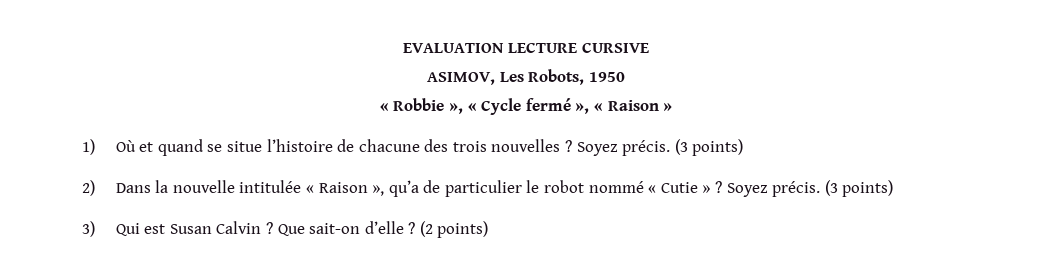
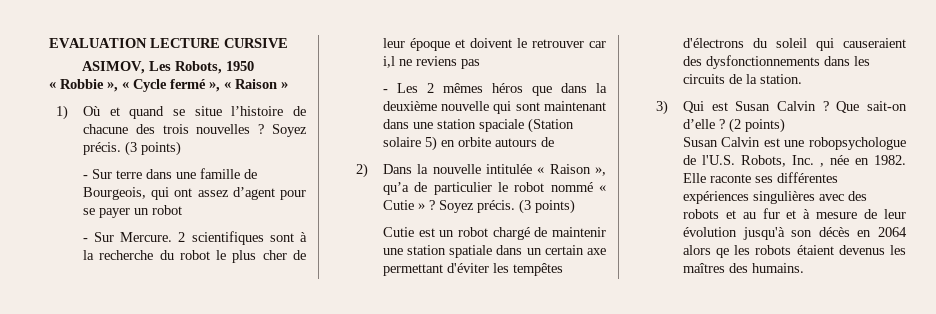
+ - Sur terre dans une famille de Bourgeois, qui ont assez d’agent pour se payer un robot
+ - Sur Mercure. 2 scientifiques sont à la recherche du robot le plus cher de leur époque et doivent le retrouver car i,l ne reviens pas
+ - Les 2 mêmes héros que dans la deuxième nouvelle qui sont maintenant dans une station spaciale (Station solaire 5) en orbite autours de
+ Cutie est un robot chargé de maintenir une station spatiale dans un certain axe permettant d'éviter les tempêtes d'électrons du soleil qui causeraient des dysfonctionnements dans les circuits de la station.
+ Susan Calvin est une robopsychologue de l'U.S. Robots, Inc. , née en 1982. Elle raconte ses différentes expériences singulières avec des robots et au fur et à mesure de leur évolution jusqu'à son décès en 2064 alors qe les robots étaient devenus les maîtres des humains.

